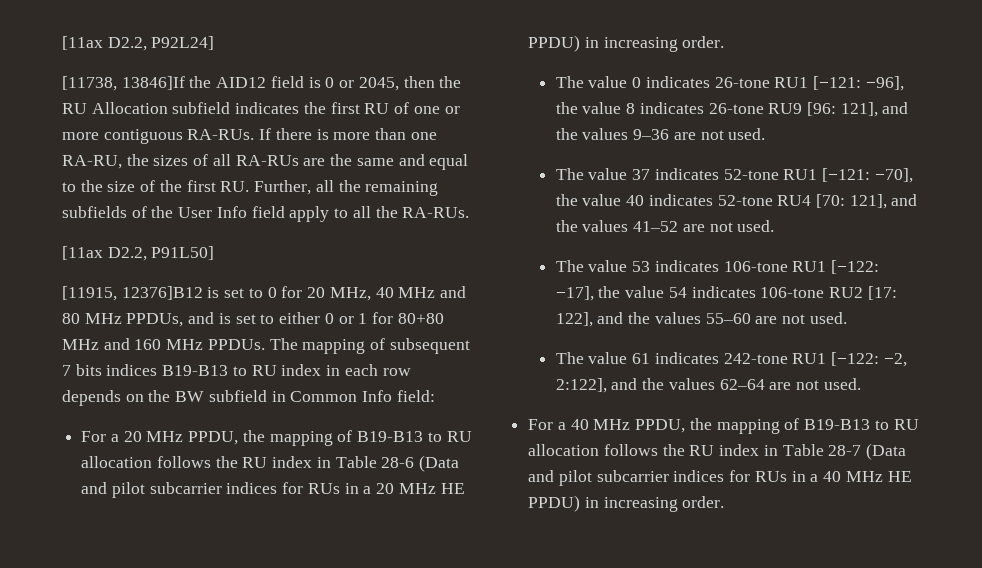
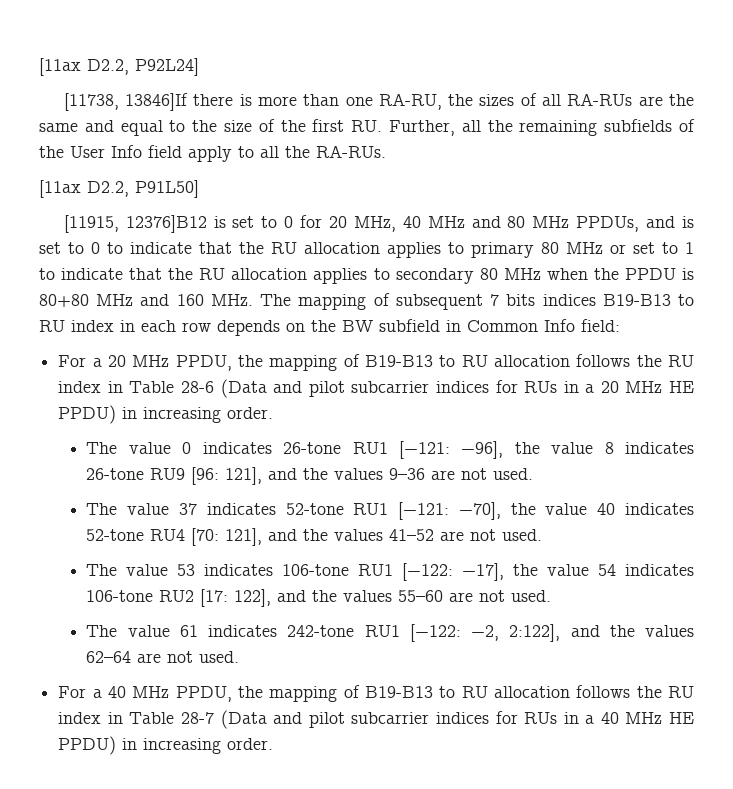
- [11738, 13846]If the AID12 field is 0 or 2045, then the RU Allocation subfield indicates the first RU of one or more contiguous RA-RUs. If there is more than one RA-RU, the sizes of all RA-RUs are the same and equal to the size of the first RU. Further, all the remaining subfields of the User Info field apply to all the RA-RUs.
+ [11738, 13846]If there is more than one RA-RU, the sizes of all RA-RUs are the same and equal to the size of the first RU. Further, all the remaining subfields of the User Info field apply to all the RA-RUs.
- [11915, 12376]B12 is set to 0 for 20 MHz, 40 MHz and 80 MHz PPDUs, and is set to either 0 or 1 for 80+80 MHz and 160 MHz PPDUs. The mapping of subsequent 7 bits indices B19-B13 to RU index in each row depends on the BW subfield in Common Info field:
+ [11915, 12376]B12 is set to 0 for 20 MHz, 40 MHz and 80 MHz PPDUs, and is set to 0 to indicate that the RU allocation applies to primary 80 MHz or set to 1 to indicate that the RU allocation applies to secondary 80 MHz when the PPDU is 80+80 MHz and 160 MHz. The mapping of subsequent 7 bits indices B19-B13 to RU index in each row depends on the BW subfield in Common Info field:

